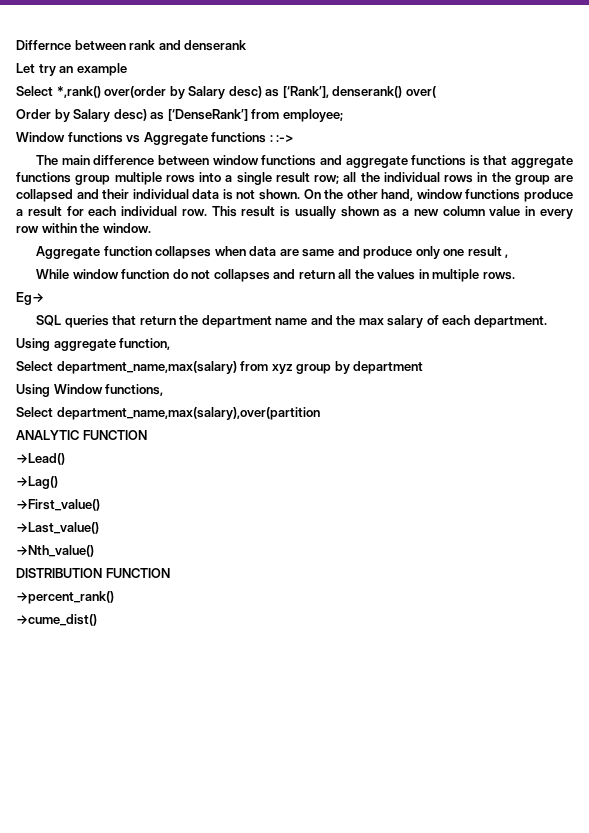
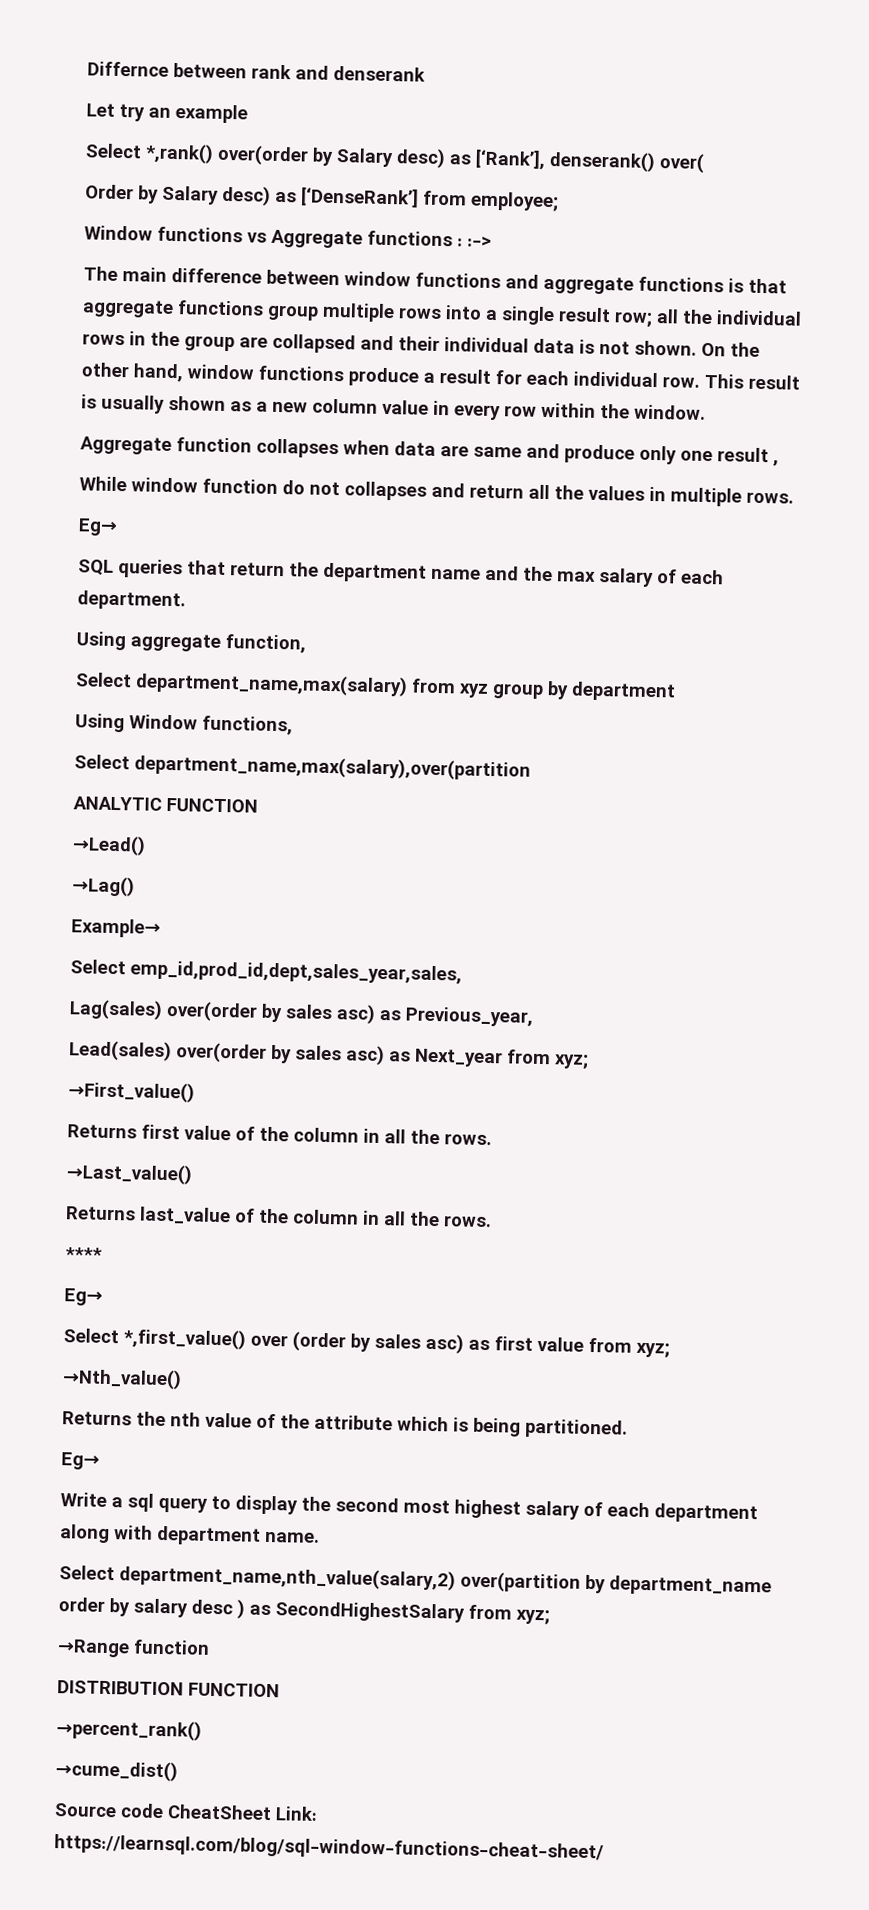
+ Example→
+ Select emp_id,prod_id,dept,sales_year,sales,
+ Lag(sales) over(order by sales asc) as Previous_year,
+ Lead(sales) over(order by sales asc) as Next_year from xyz;
  →First_value()
+ Returns first value of the column in all the rows.
  →Last_value()
+ Returns last_value of the column in all the rows.
+ ****
+ Eg→
+ Select *,first_value() over (order by sales asc) as first value from xyz;
  →Nth_value()
+ Returns the nth value of the attribute which is being partitioned.
+ Eg→
+ Write a sql query to display the second most highest salary of each department along with department name.
+ Select department_name,nth_value(salary,2) over(partition by department_name order by salary desc ) as SecondHighestSalary from xyz;
+ →Range function
+ Source code CheatSheet Link: https://learnsql.com/blog/sql-window-functions-cheat-sheet/

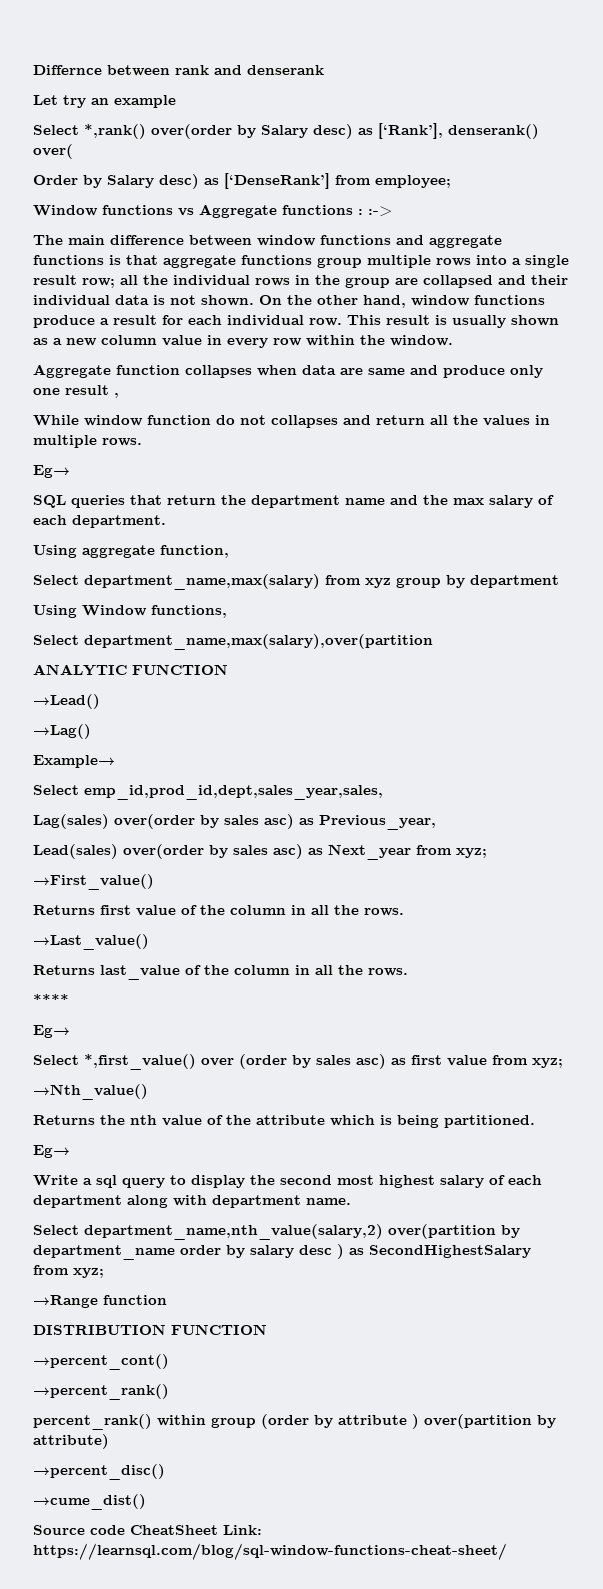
+ →percent_cont()
+ percent_rank() within group (order by attribute ) over(partition by attribute)
+ →percent_disc()

